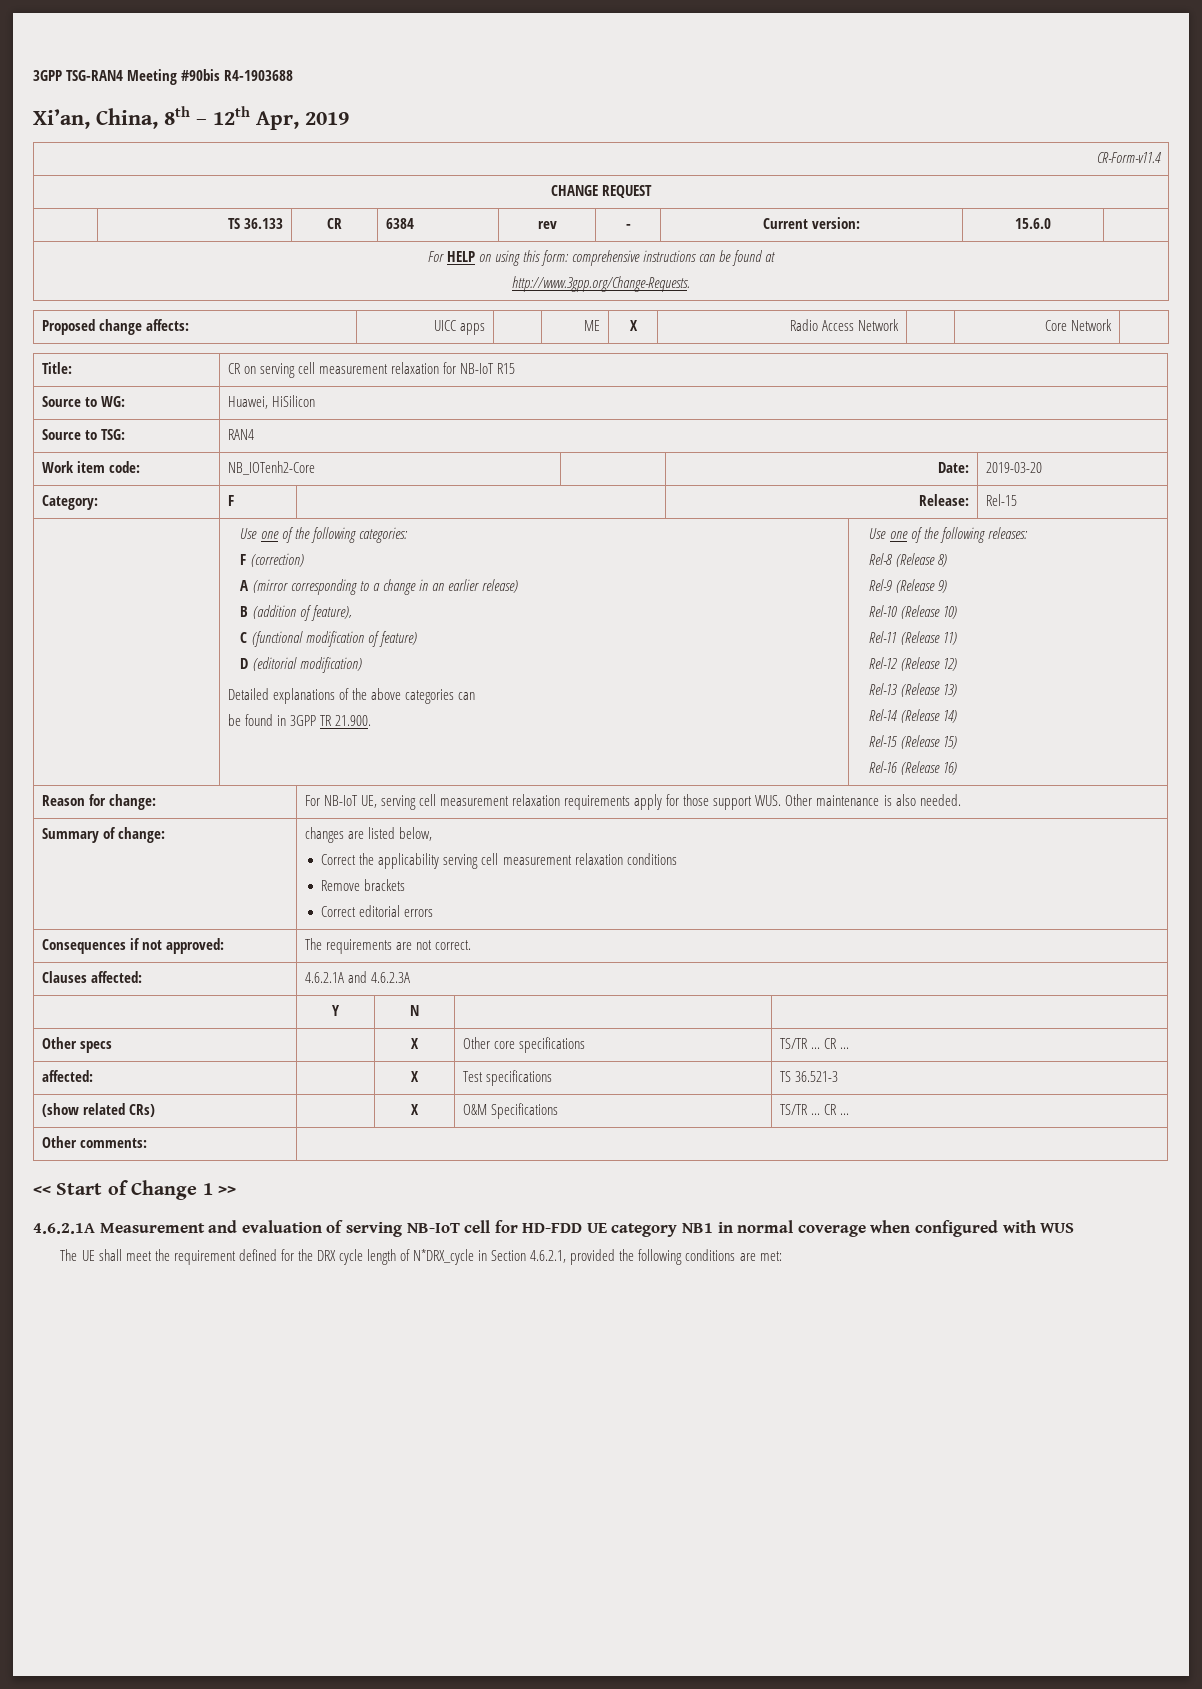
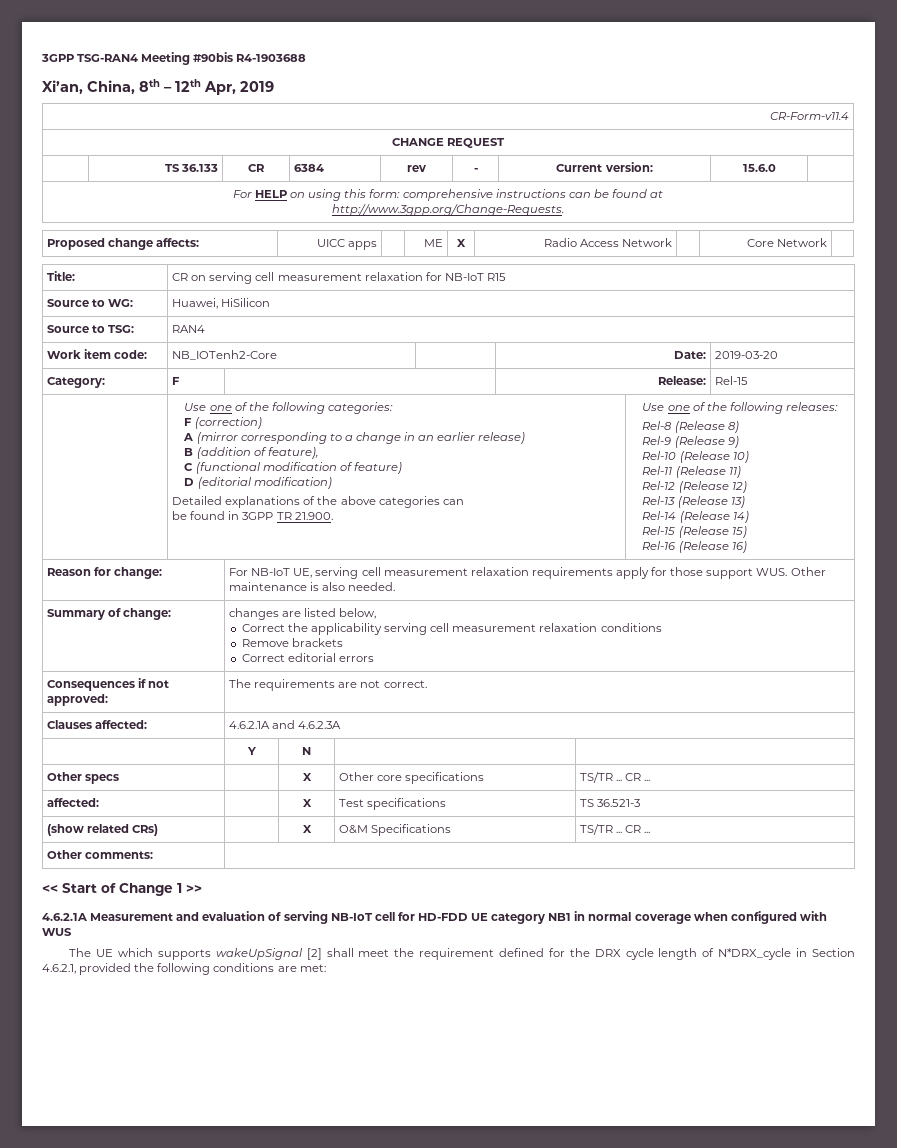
- The UE shall meet the requirement defined for the DRX cycle length of N*DRX_cycle in Section 4.6.2.1, provided the following conditions are met:
+ The UE which supports wakeUpSignal [2] shall meet the requirement defined for the DRX cycle length of N*DRX_cycle in Section 4.6.2.1, provided the following conditions are met:

